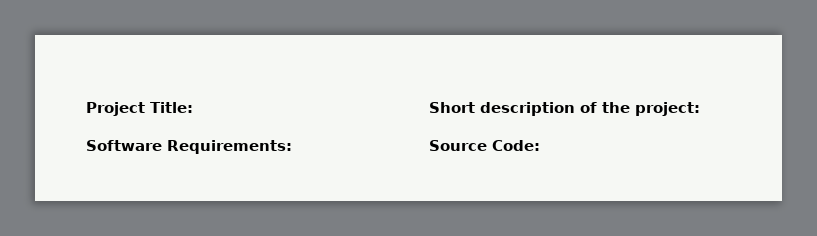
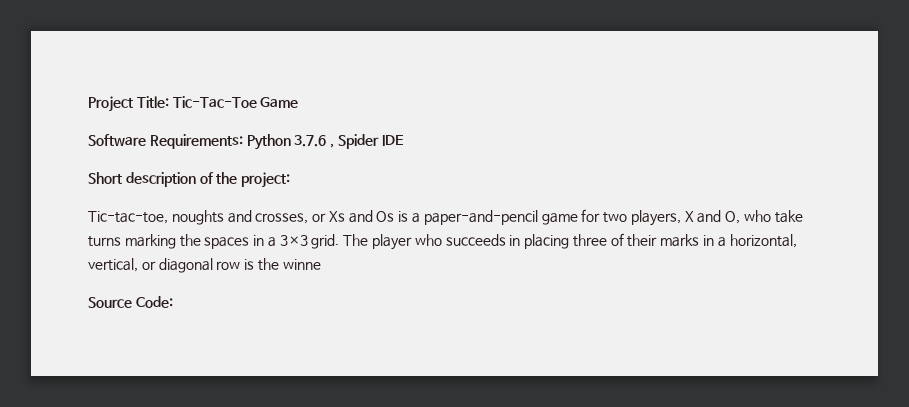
- Project Title:
+ Project Title: Tic-Tac-Toe Game
- Software Requirements:
+ Software Requirements: Python 3.7.6 , Spider IDE
+ Tic-tac-toe, noughts and crosses, or Xs and Os is a paper-and-pencil game for two players, X and O, who take turns marking the spaces in a 3×3 grid. The player who succeeds in placing three of their marks in a horizontal, vertical, or diagonal row is the winne

